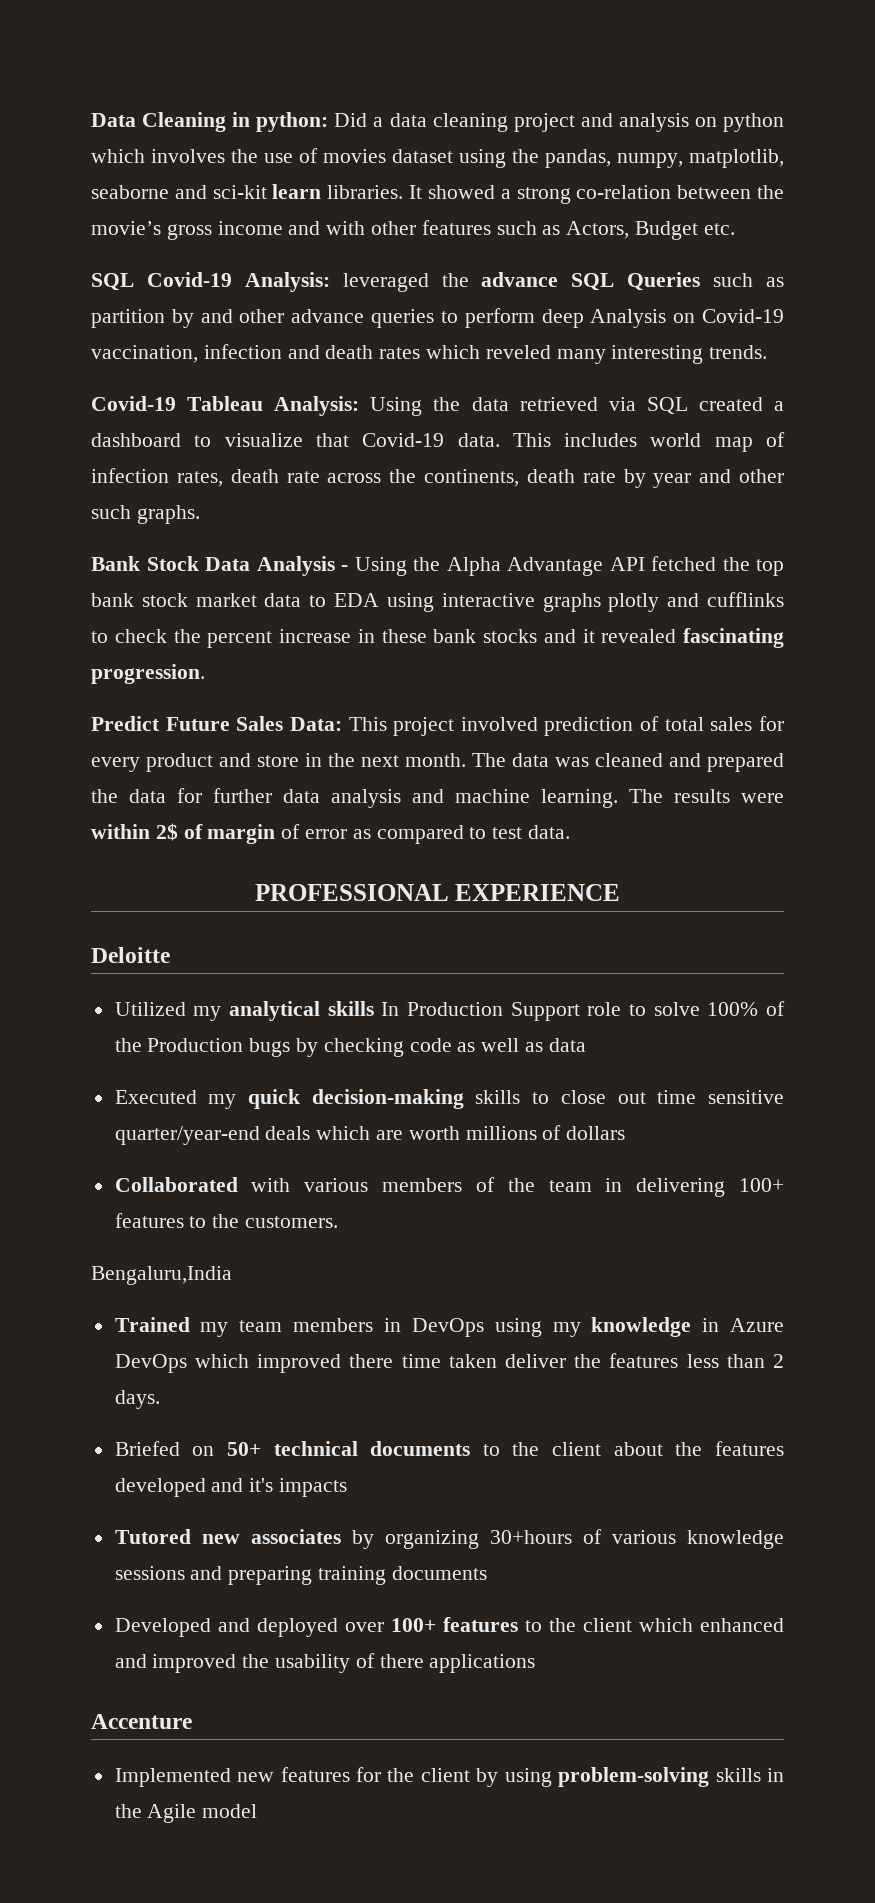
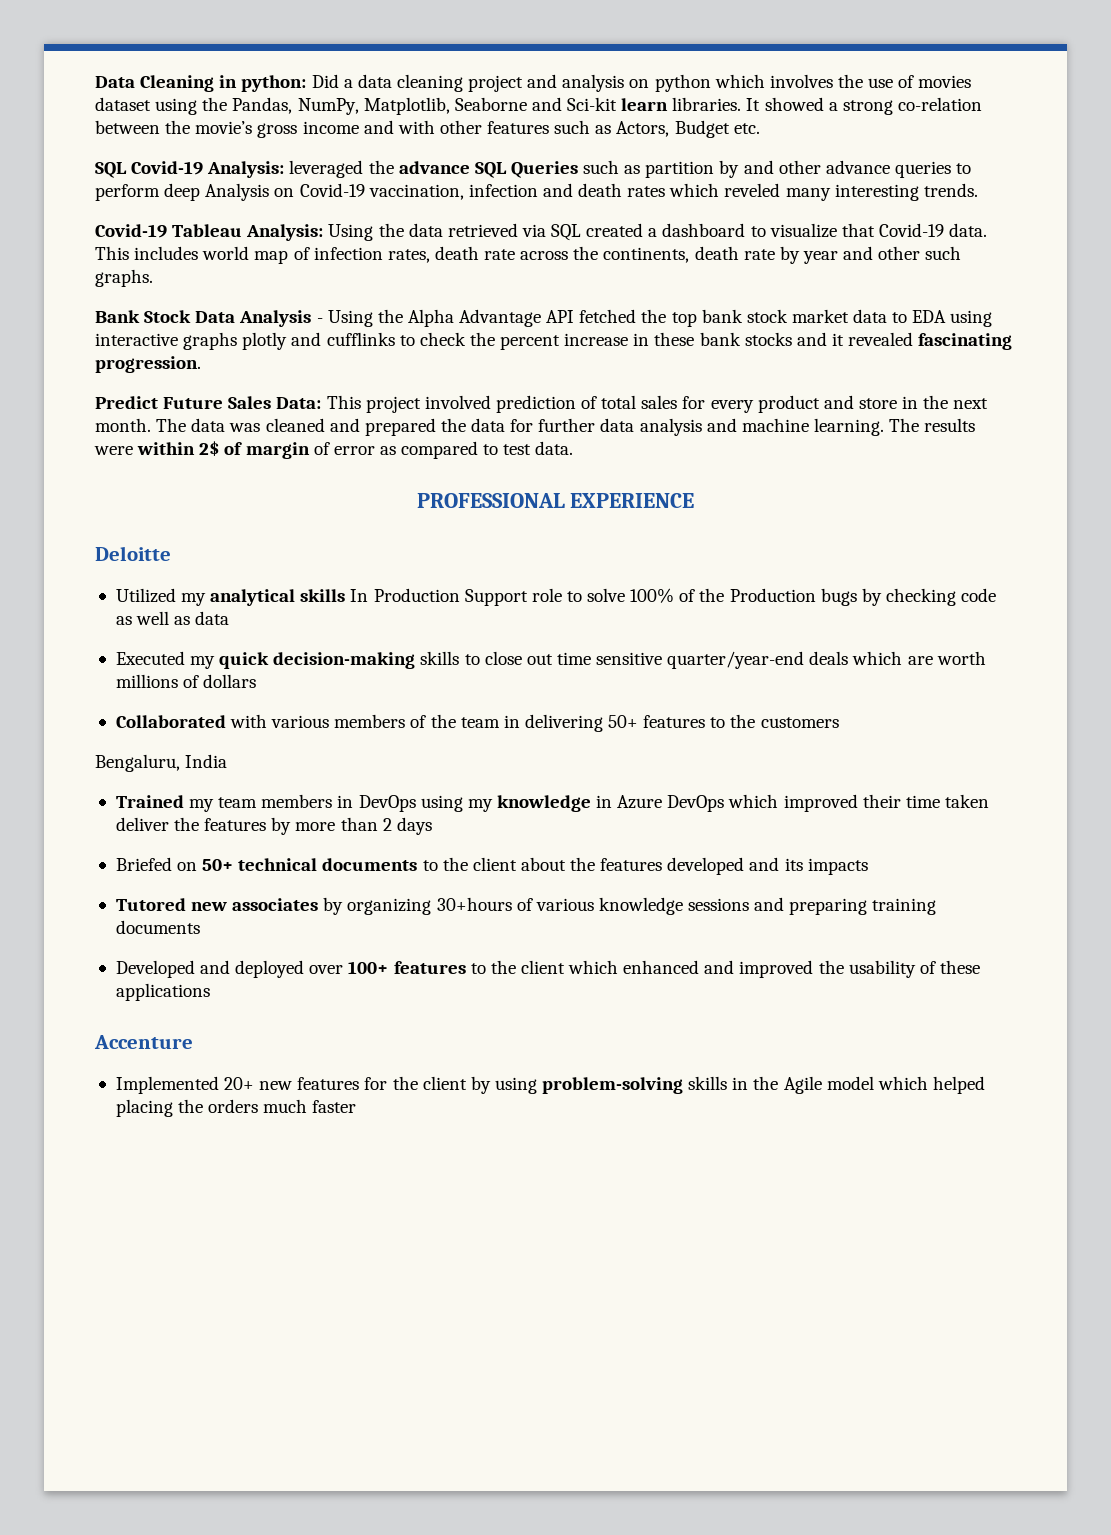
- Data Cleaning in python: Did a data cleaning project and analysis on python which involves the use of movies dataset using the pandas, numpy, matplotlib, seaborne and sci-kit learn libraries.
+ Data Cleaning in python: Did a data cleaning project and analysis on python which involves the use of movies dataset using the Pandas, NumPy, Matplotlib, Seaborne and Sci-kit learn libraries.
- Collaborated with various members of the team in delivering 100+ features to the customers.
- Bengaluru,India
+ Collaborated with various members of the team in delivering 50+ features to the customers
+ Bengaluru, India
- Trained my team members in DevOps using my knowledge in Azure DevOps which improved there time taken deliver the features less than 2 days.
+ Trained my team members in DevOps using my knowledge in Azure DevOps which improved their time taken deliver the features by more than 2 days
- Briefed on 50+ technical documents to the client about the features developed and it's impacts
+ Briefed on 50+ technical documents to the client about the features developed and its impacts
- Developed and deployed over 100+ features to the client which enhanced and improved the usability of there applications
+ Developed and deployed over 100+ features to the client which enhanced and improved the usability of these applications
- Implemented new features for the client by using problem-solving skills in the Agile model
+ Implemented 20+ new features for the client by using problem-solving skills in the Agile model which helped placing the orders much faster

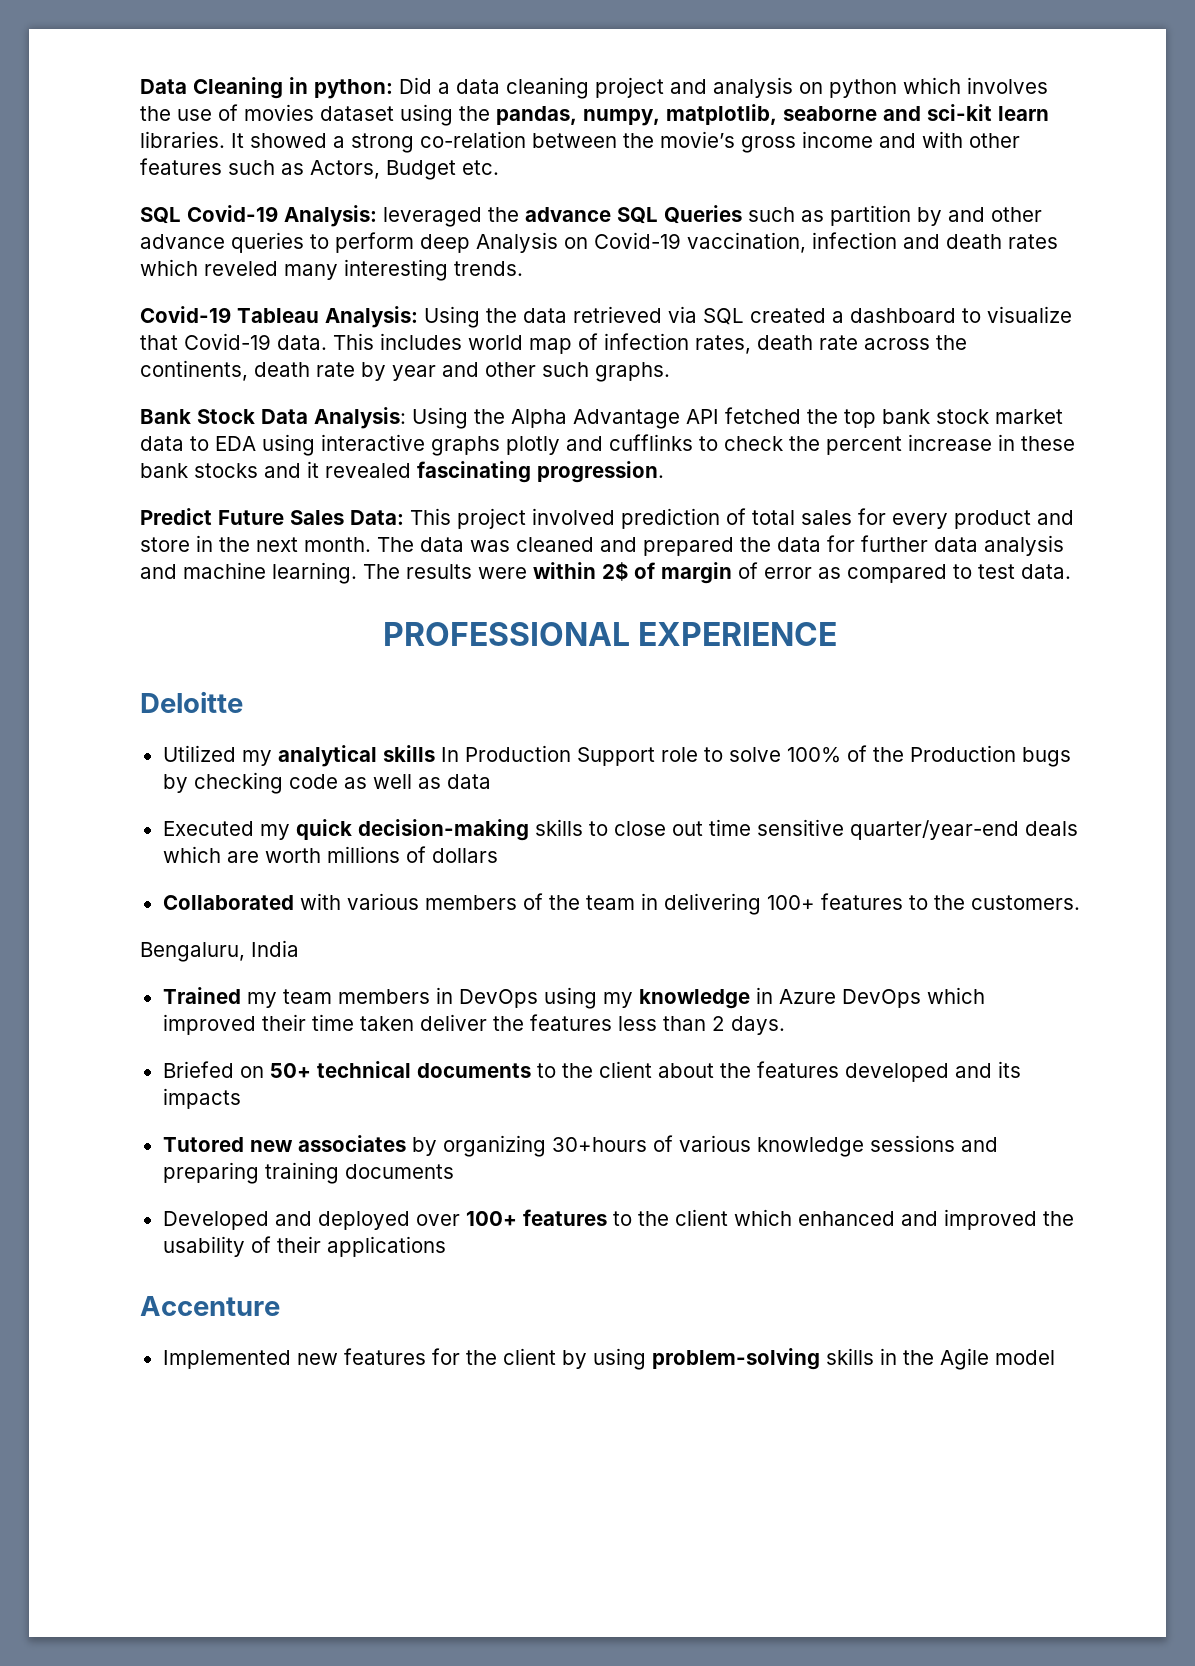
- Data Cleaning in python: Did a data cleaning project and analysis on python which involves the use of movies dataset using the Pandas, NumPy, Matplotlib, Seaborne and Sci-kit learn libraries.
+ Data Cleaning in python: Did a data cleaning project and analysis on python which involves the use of movies dataset using the pandas, numpy, matplotlib, seaborne and sci-kit learn libraries.
- Bank Stock Data Analysis - Using the Alpha Advantage API fetched the top bank stock market data to EDA using interactive graphs plotly and cufflinks to check the percent increase in these bank stocks and it revealed fascinating progression.
+ Bank Stock Data Analysis: Using the Alpha Advantage API fetched the top bank stock market data to EDA using interactive graphs plotly and cufflinks to check the percent increase in these bank stocks and it revealed fascinating progression.
- Collaborated with various members of the team in delivering 50+ features to the customers
+ Collaborated with various members of the team in delivering 100+ features to the customers.
- Trained my team members in DevOps using my knowledge in Azure DevOps which improved their time taken deliver the features by more than 2 days
+ Trained my team members in DevOps using my knowledge in Azure DevOps which improved their time taken deliver the features less than 2 days.
- Developed and deployed over 100+ features to the client which enhanced and improved the usability of these applications
+ Developed and deployed over 100+ features to the client which enhanced and improved the usability of their applications
- Implemented 20+ new features for the client by using problem-solving skills in the Agile model which helped placing the orders much faster
+ Implemented new features for the client by using problem-solving skills in the Agile model

